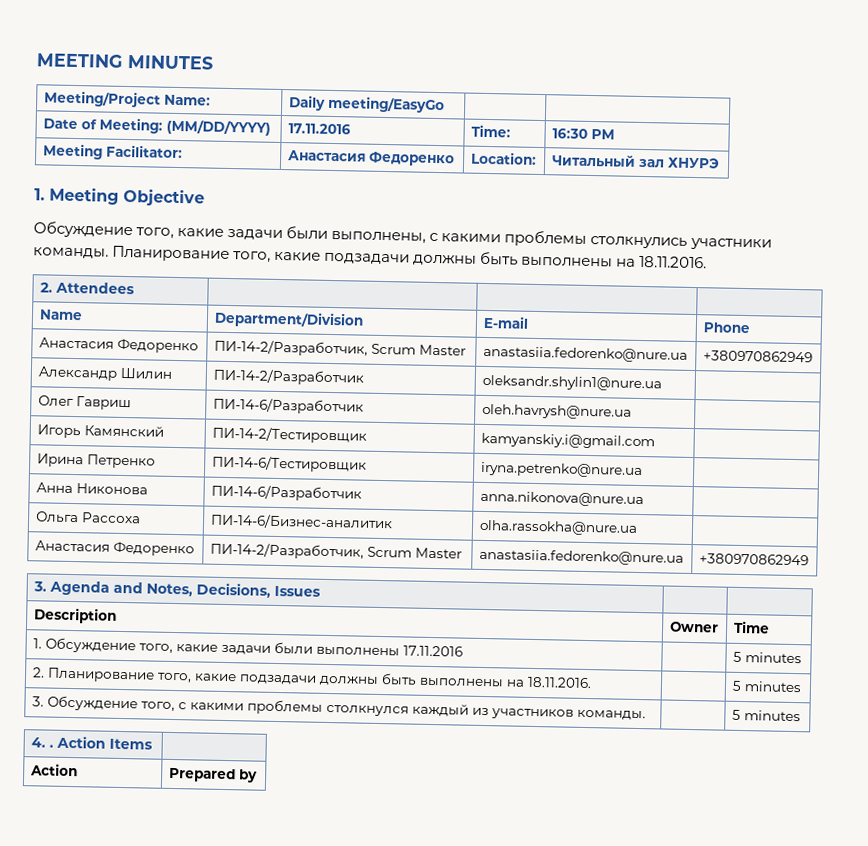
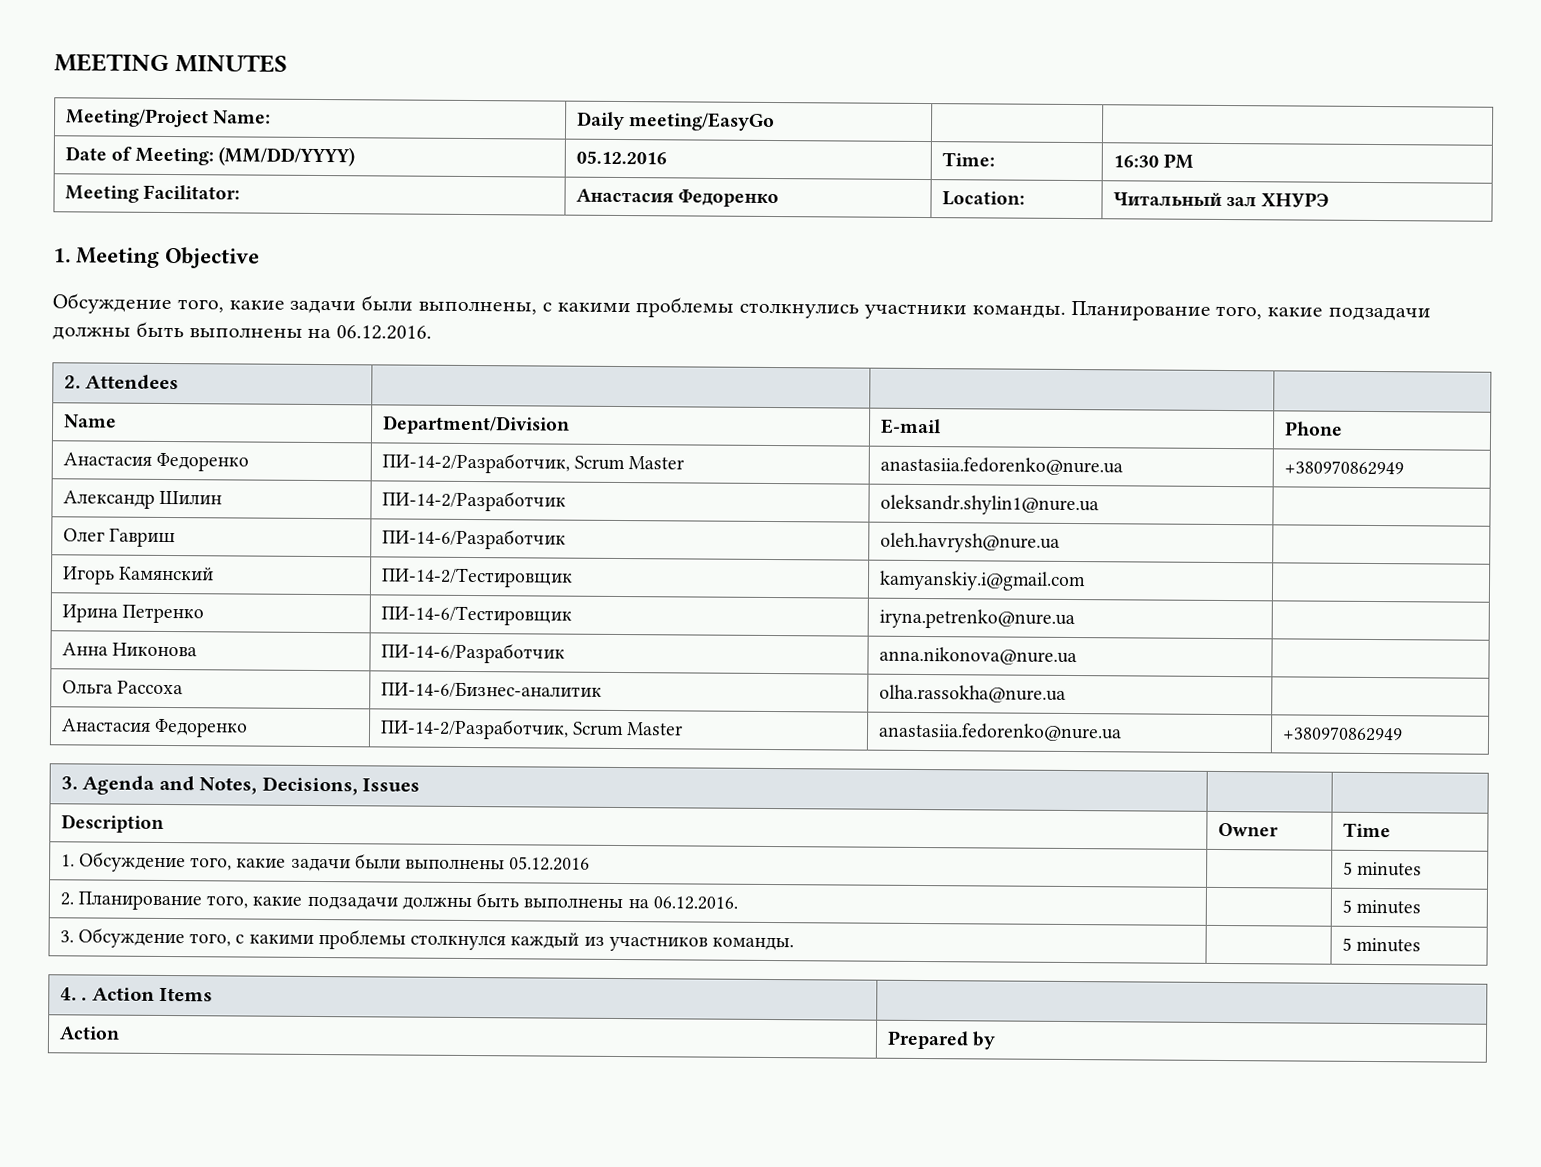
- Date of Meeting: (MM/DD/YYYY) | 17.11.2016 | Time: | 16:30 PM
+ Date of Meeting: (MM/DD/YYYY) | 05.12.2016 | Time: | 16:30 PM
- Обсуждение того, какие задачи были выполнены, с какими проблемы столкнулись участники команды. Планирование того, какие подзадачи должны быть выполнены на 18.11.2016.
+ Обсуждение того, какие задачи были выполнены, с какими проблемы столкнулись участники команды. Планирование того, какие подзадачи должны быть выполнены на 06.12.2016.
- 1. Обсуждение того, какие задачи были выполнены 17.11.2016 | | 5 minutes
+ 1. Обсуждение того, какие задачи были выполнены 05.12.2016 | | 5 minutes
- 2. Планирование того, какие подзадачи должны быть выполнены на 18.11.2016. | | 5 minutes
+ 2. Планирование того, какие подзадачи должны быть выполнены на 06.12.2016. | | 5 minutes

